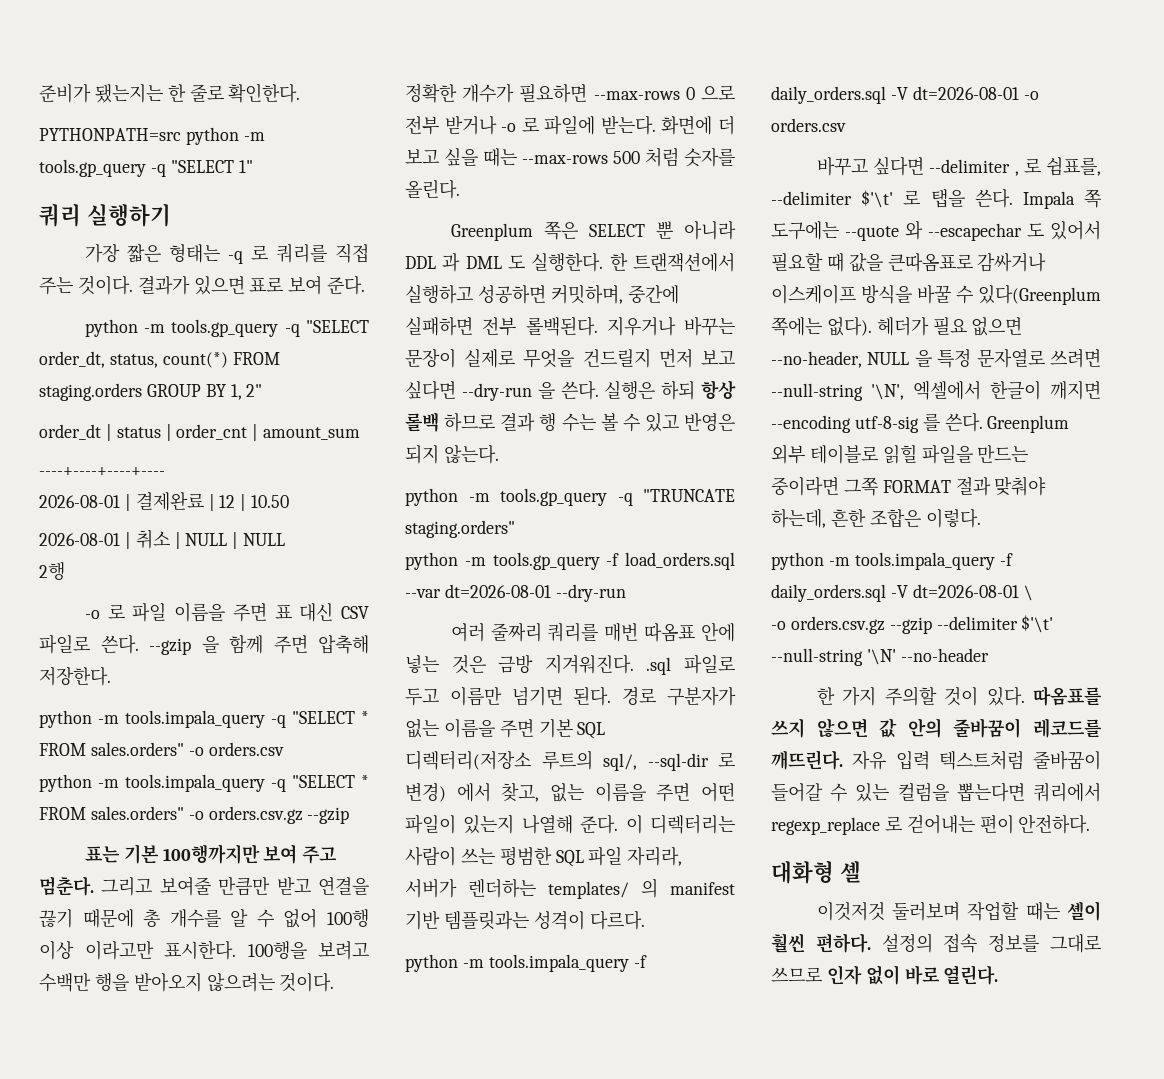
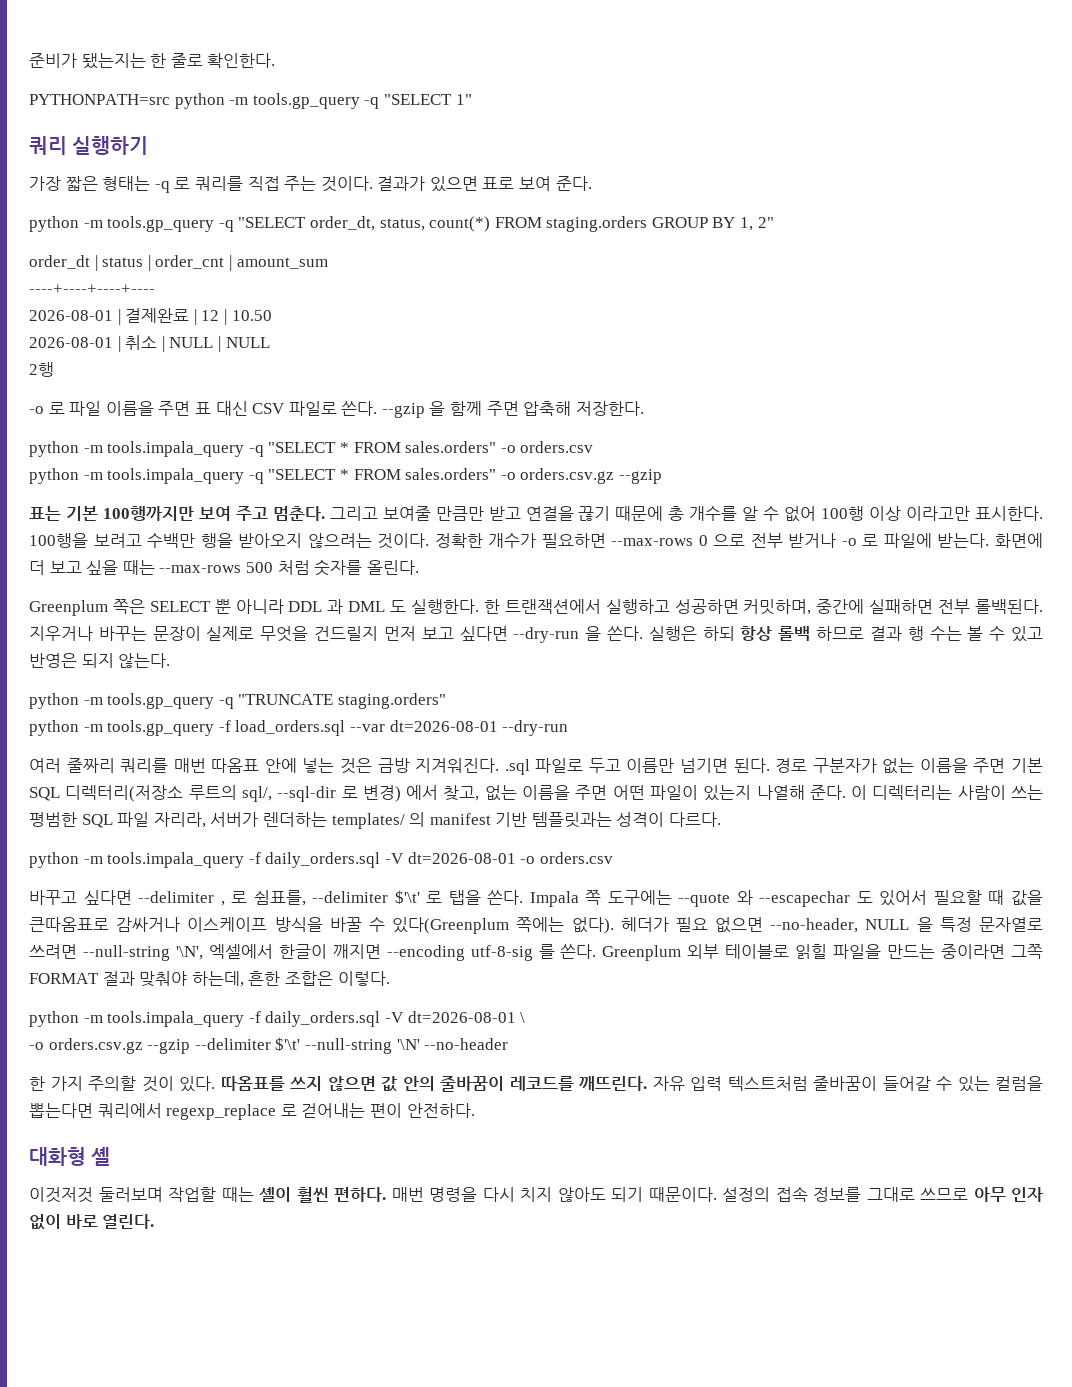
+ 매번 명령을 다시 치지 않아도 되기 때문이다.
- 설정의 접속 정보를 그대로 쓰므로 인자 없이 바로 열린다.
+ 설정의 접속 정보를 그대로 쓰므로 아무 인자 없이 바로 열린다.

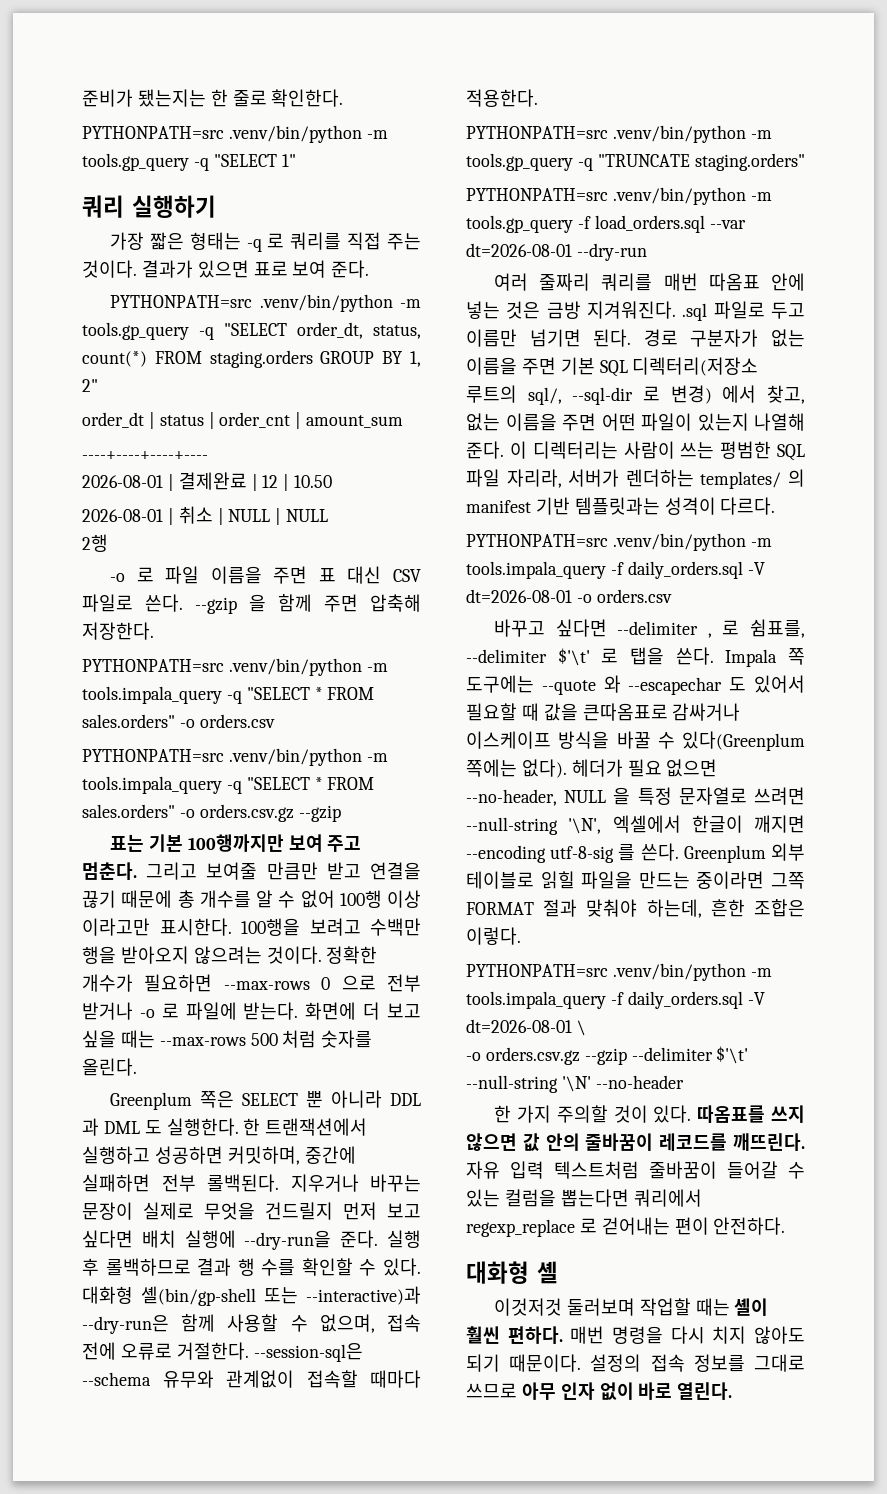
- PYTHONPATH=src python -m tools.gp_query -q "SELECT 1"
+ PYTHONPATH=src .venv/bin/python -m tools.gp_query -q "SELECT 1"
- python -m tools.gp_query -q "SELECT order_dt, status, count(*) FROM staging.orders GROUP BY 1, 2"
+ PYTHONPATH=src .venv/bin/python -m tools.gp_query -q "SELECT order_dt, status, count(*) FROM staging.orders GROUP BY 1, 2"
- python -m tools.impala_query -q "SELECT * FROM sales.orders" -o orders.csv
+ PYTHONPATH=src .venv/bin/python -m tools.impala_query -q "SELECT * FROM sales.orders" -o orders.csv
- python -m tools.impala_query -q "SELECT * FROM sales.orders" -o orders.csv.gz --gzip
+ PYTHONPATH=src .venv/bin/python -m tools.impala_query -q "SELECT * FROM sales.orders" -o orders.csv.gz --gzip
- 지우거나 바꾸는 문장이 실제로 무엇을 건드릴지 먼저 보고 싶다면 --dry-run 을 쓴다. 실행은 하되 항상 롤백 하므로 결과 행 수는 볼 수 있고 반영은 되지 않는다.
- python -m tools.gp_query -q "TRUNCATE staging.orders"
+ 지우거나 바꾸는 문장이 실제로 무엇을 건드릴지 먼저 보고 싶다면 배치 실행에 --dry-run을 준다. 실행 후 롤백하므로 결과 행 수를 확인할 수 있다. 대화형 셸(bin/gp-shell 또는 --interactive)과 --dry-run은 함께 사용할 수 없으며, 접속 전에 오류로 거절한다. --session-sql은 --schema 유무와 관계없이 접속할 때마다 적용한다.
+ PYTHONPATH=src .venv/bin/python -m tools.gp_query -q "TRUNCATE staging.orders"
- python -m tools.gp_query -f load_orders.sql --var dt=2026-08-01 --dry-run
+ PYTHONPATH=src .venv/bin/python -m tools.gp_query -f load_orders.sql --var dt=2026-08-01 --dry-run
- python -m tools.impala_query -f daily_orders.sql -V dt=2026-08-01 -o orders.csv
+ PYTHONPATH=src .venv/bin/python -m tools.impala_query -f daily_orders.sql -V dt=2026-08-01 -o orders.csv
- python -m tools.impala_query -f daily_orders.sql -V dt=2026-08-01 \
+ PYTHONPATH=src .venv/bin/python -m tools.impala_query -f daily_orders.sql -V dt=2026-08-01 \

